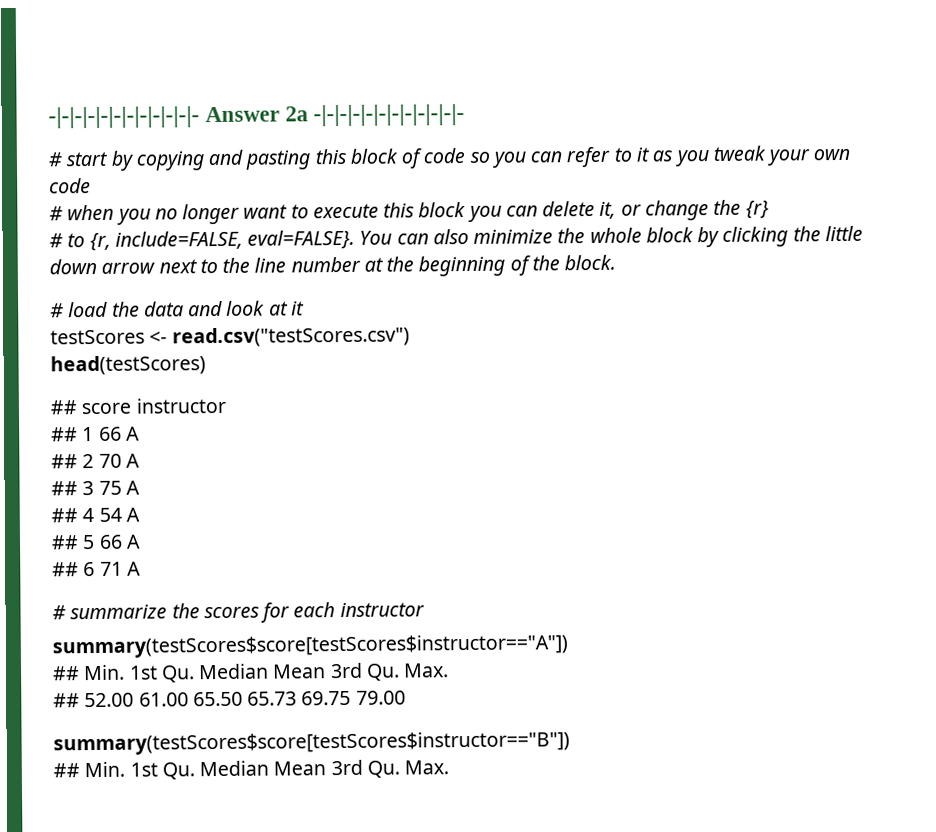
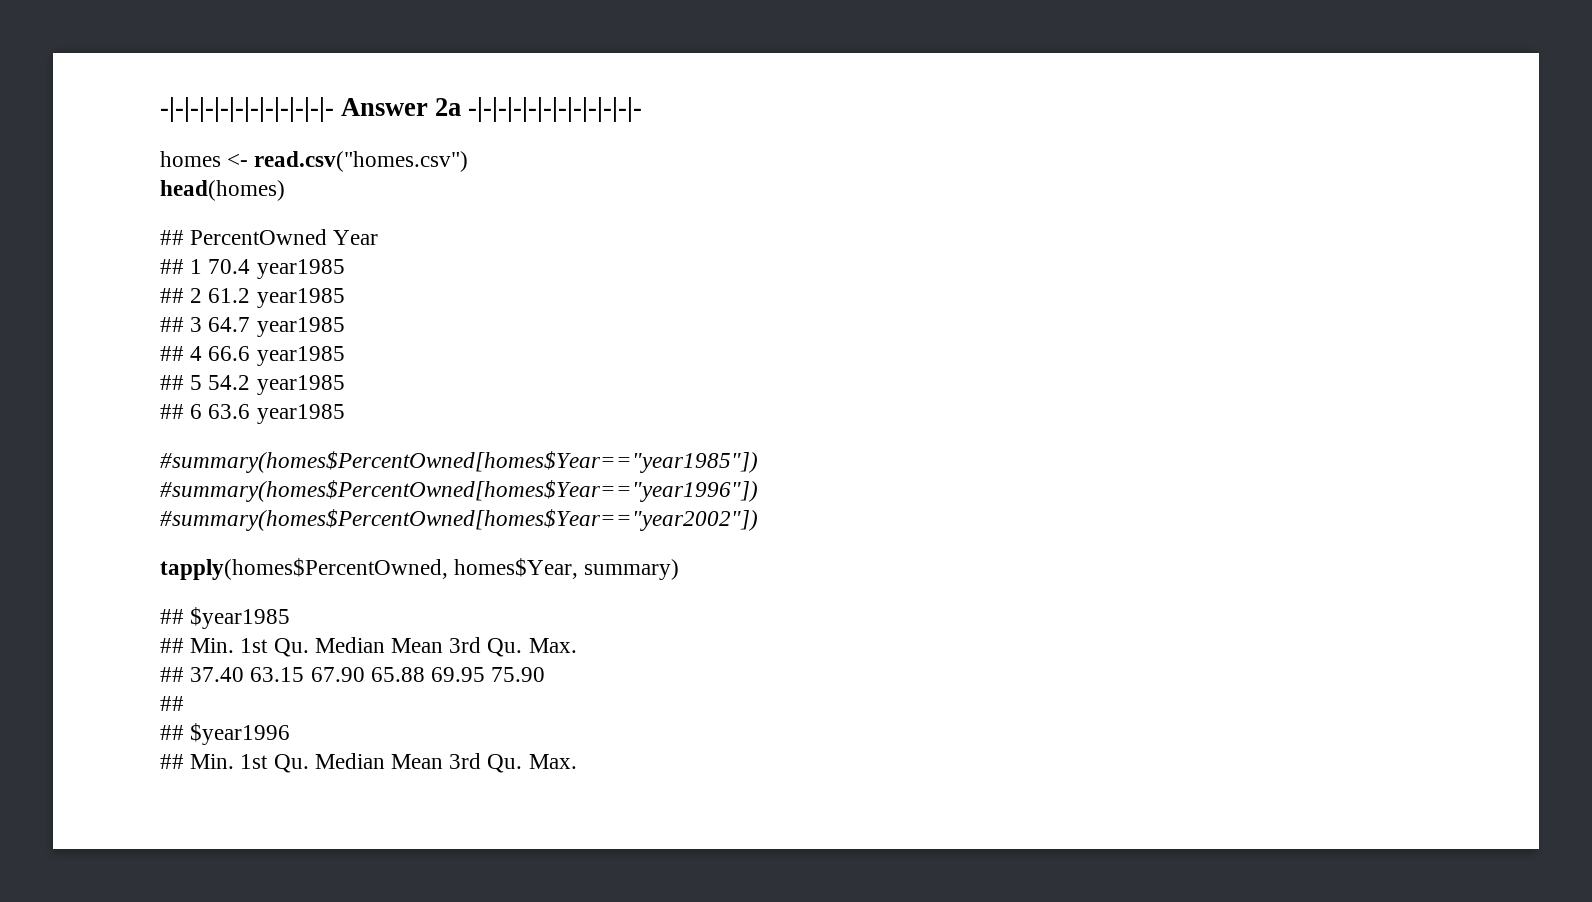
- # start by copying and pasting this block of code so you can refer to it as you tweak your own code
- # when you no longer want to execute this block you can delete it, or change the {r}
- # to {r, include=FALSE, eval=FALSE}. You can also minimize the whole block by clicking the little down arrow next to the line number at the beginning of the block.
- # load the data and look at it
- testScores <- read.csv("testScores.csv")
- head(testScores)
- ## score instructor
+ homes <- read.csv("homes.csv")
+ head(homes)
+ ## PercentOwned Year
- ## 1 66 A
+ ## 1 70.4 year1985
- ## 2 70 A
+ ## 2 61.2 year1985
- ## 3 75 A
+ ## 3 64.7 year1985
- ## 4 54 A
+ ## 4 66.6 year1985
- ## 5 66 A
+ ## 5 54.2 year1985
- ## 6 71 A
- # summarize the scores for each instructor
- summary(testScores$score[testScores$instructor=="A"])
+ ## 6 63.6 year1985
+ #summary(homes$PercentOwned[homes$Year=="year1985"])
+ #summary(homes$PercentOwned[homes$Year=="year1996"])
+ #summary(homes$PercentOwned[homes$Year=="year2002"])
+ tapply(homes$PercentOwned, homes$Year, summary)
+ ## $year1985
- ## 52.00 61.00 65.50 65.73 69.75 79.00
- summary(testScores$score[testScores$instructor=="B"])
+ ## 37.40 63.15 67.90 65.88 69.95 75.90
+ ##
+ ## $year1996

